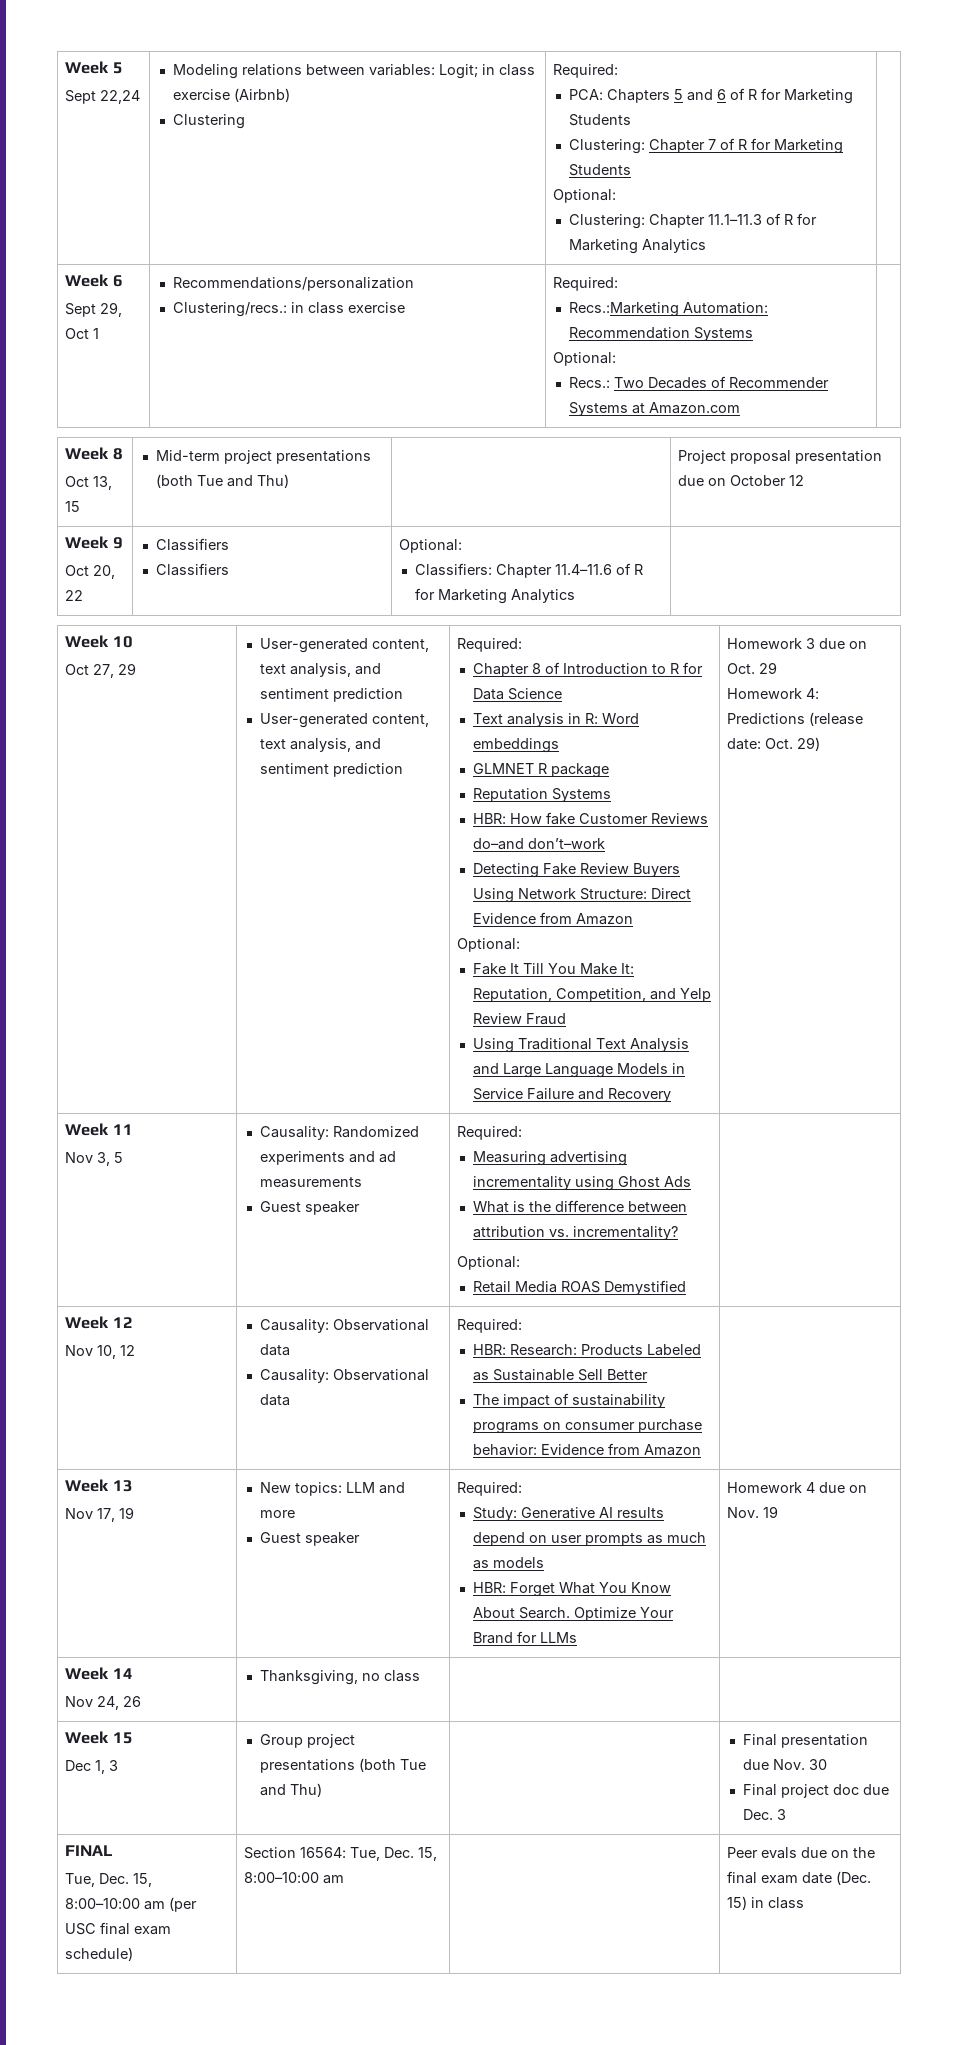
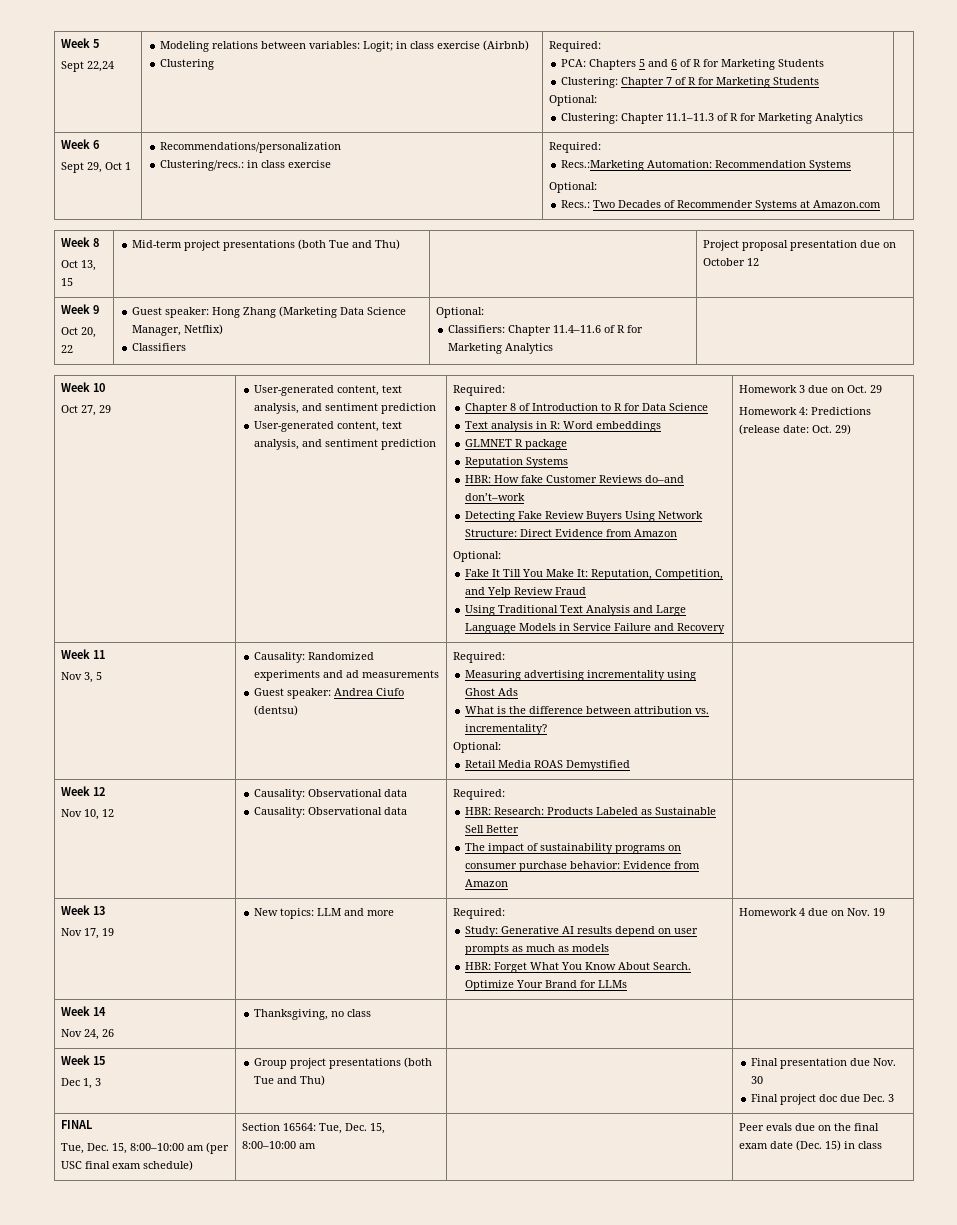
  Week 9
- Oct 20, 22 | Classifiers
+ Oct 20, 22 | Guest speaker: Hong Zhang (Marketing Data Science Manager, Netflix)
  Week 11
  Nov 3, 5 | Causality: Randomized experiments and ad measurements
- Guest speaker | Required:
+ Guest speaker: Andrea Ciufo (dentsu) | Required:
  New topics: LLM and more
- Guest speaker

